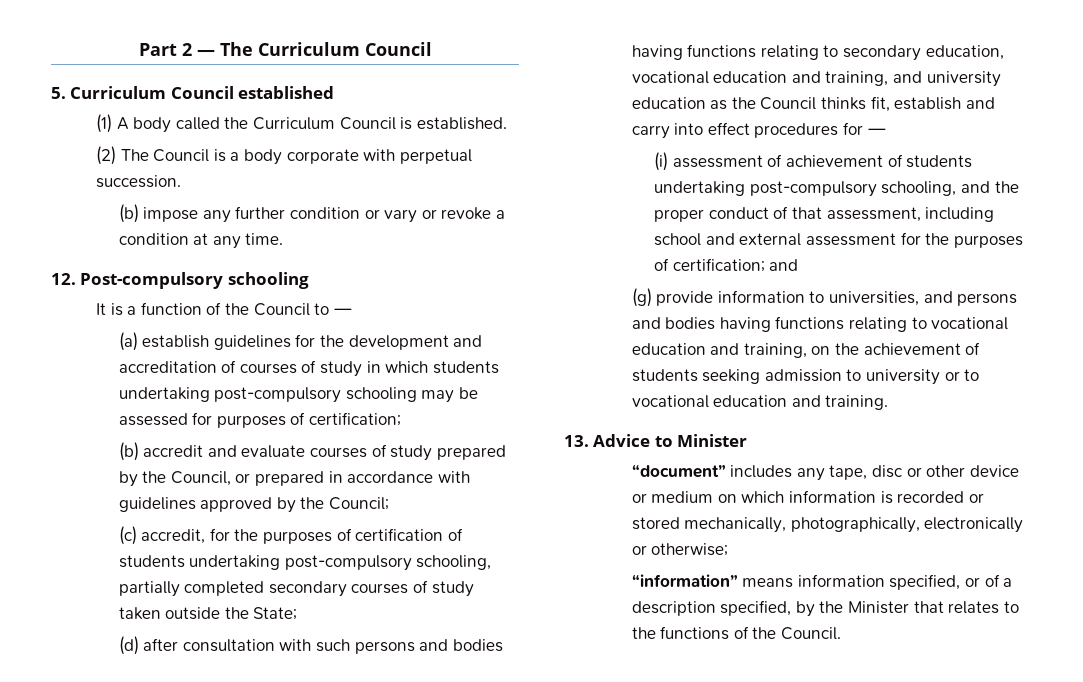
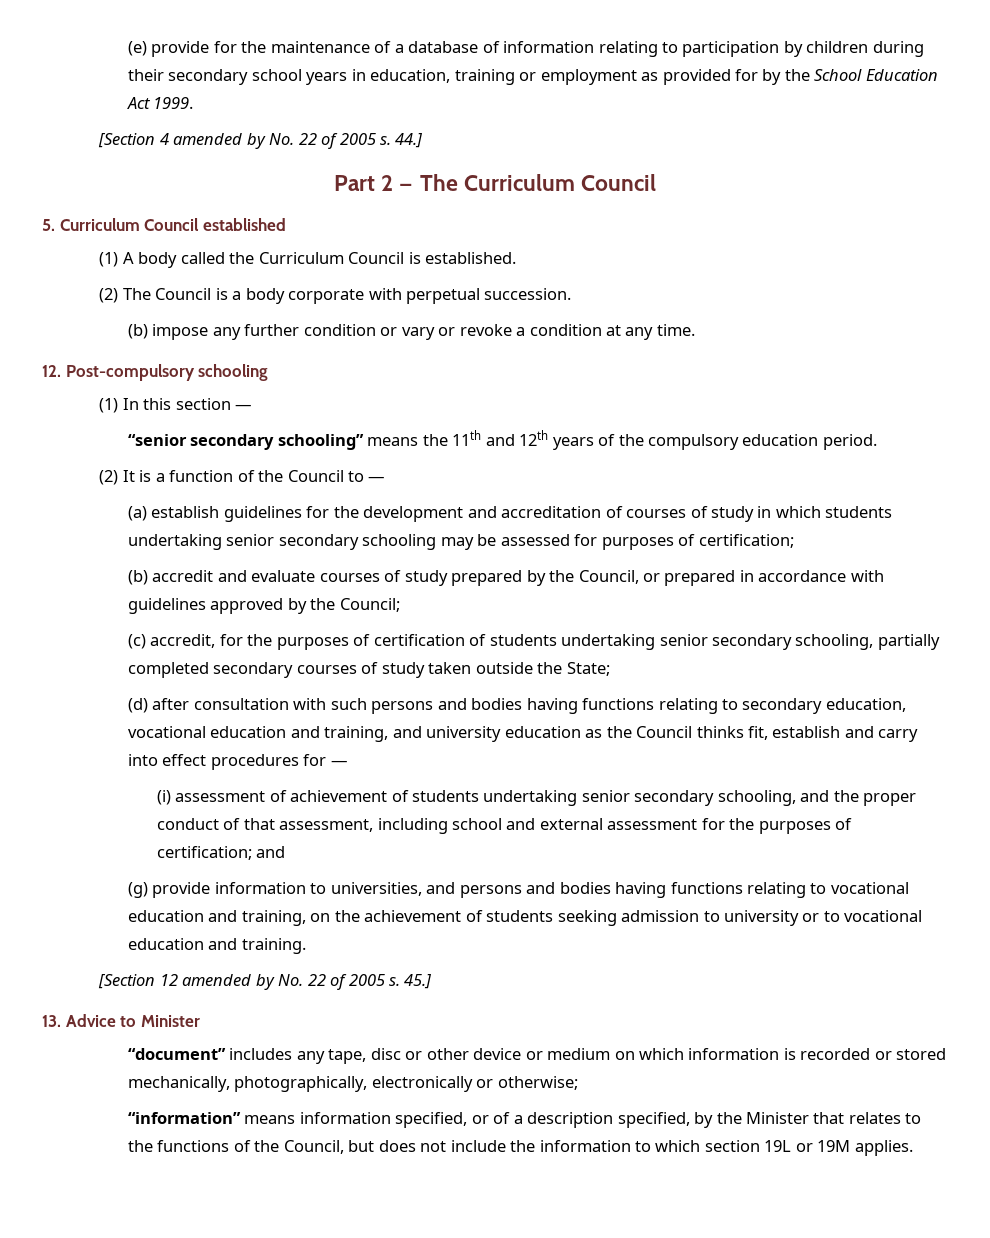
+ (e) provide for the maintenance of a database of information relating to participation by children during their secondary school years in education, training or employment as provided for by the School Education Act 1999.
+ [Section 4 amended by No. 22 of 2005 s. 44.]
- It is a function of the Council to —
+ (1) In this section —
+ “senior secondary schooling” means the 11th and 12th years of the compulsory education period.
+ (2) It is a function of the Council to —
- (a) establish guidelines for the development and accreditation of courses of study in which students undertaking post-compulsory schooling may be assessed for purposes of certification;
+ (a) establish guidelines for the development and accreditation of courses of study in which students undertaking senior secondary schooling may be assessed for purposes of certification;
- (c) accredit, for the purposes of certification of students undertaking post-compulsory schooling, partially completed secondary courses of study taken outside the State;
+ (c) accredit, for the purposes of certification of students undertaking senior secondary schooling, partially completed secondary courses of study taken outside the State;
- (i) assessment of achievement of students undertaking post-compulsory schooling, and the proper conduct of that assessment, including school and external assessment for the purposes of certification; and
+ (i) assessment of achievement of students undertaking senior secondary schooling, and the proper conduct of that assessment, including school and external assessment for the purposes of certification; and
+ [Section 12 amended by No. 22 of 2005 s. 45.]
- “information” means information specified, or of a description specified, by the Minister that relates to the functions of the Council.
+ “information” means information specified, or of a description specified, by the Minister that relates to the functions of the Council, but does not include the information to which section 19L or 19M applies.

